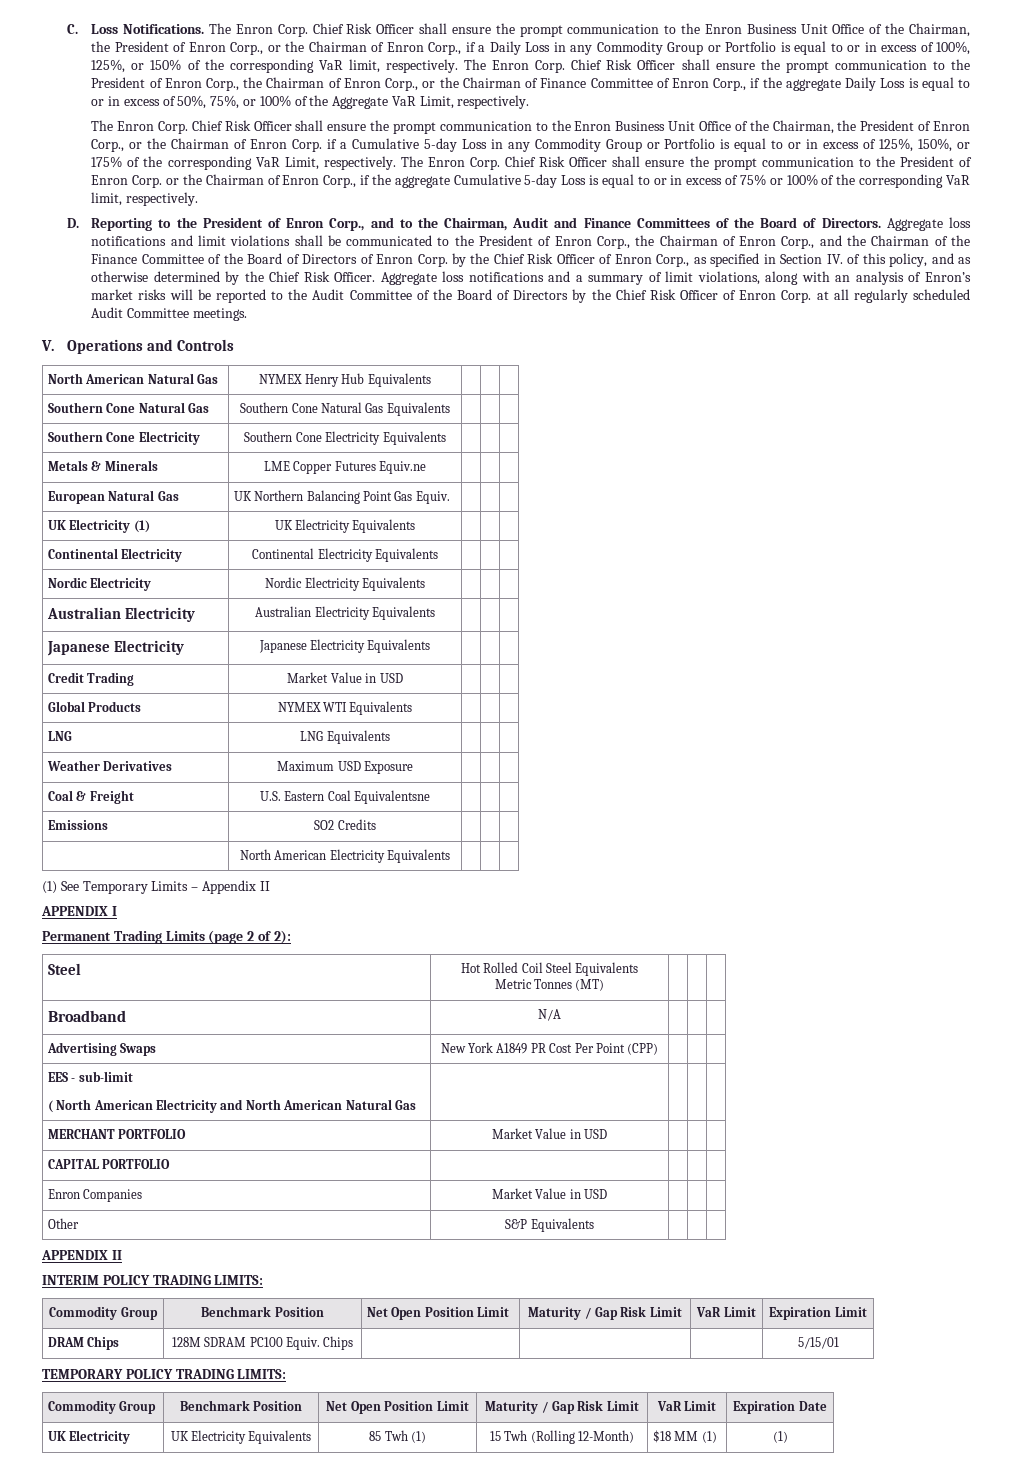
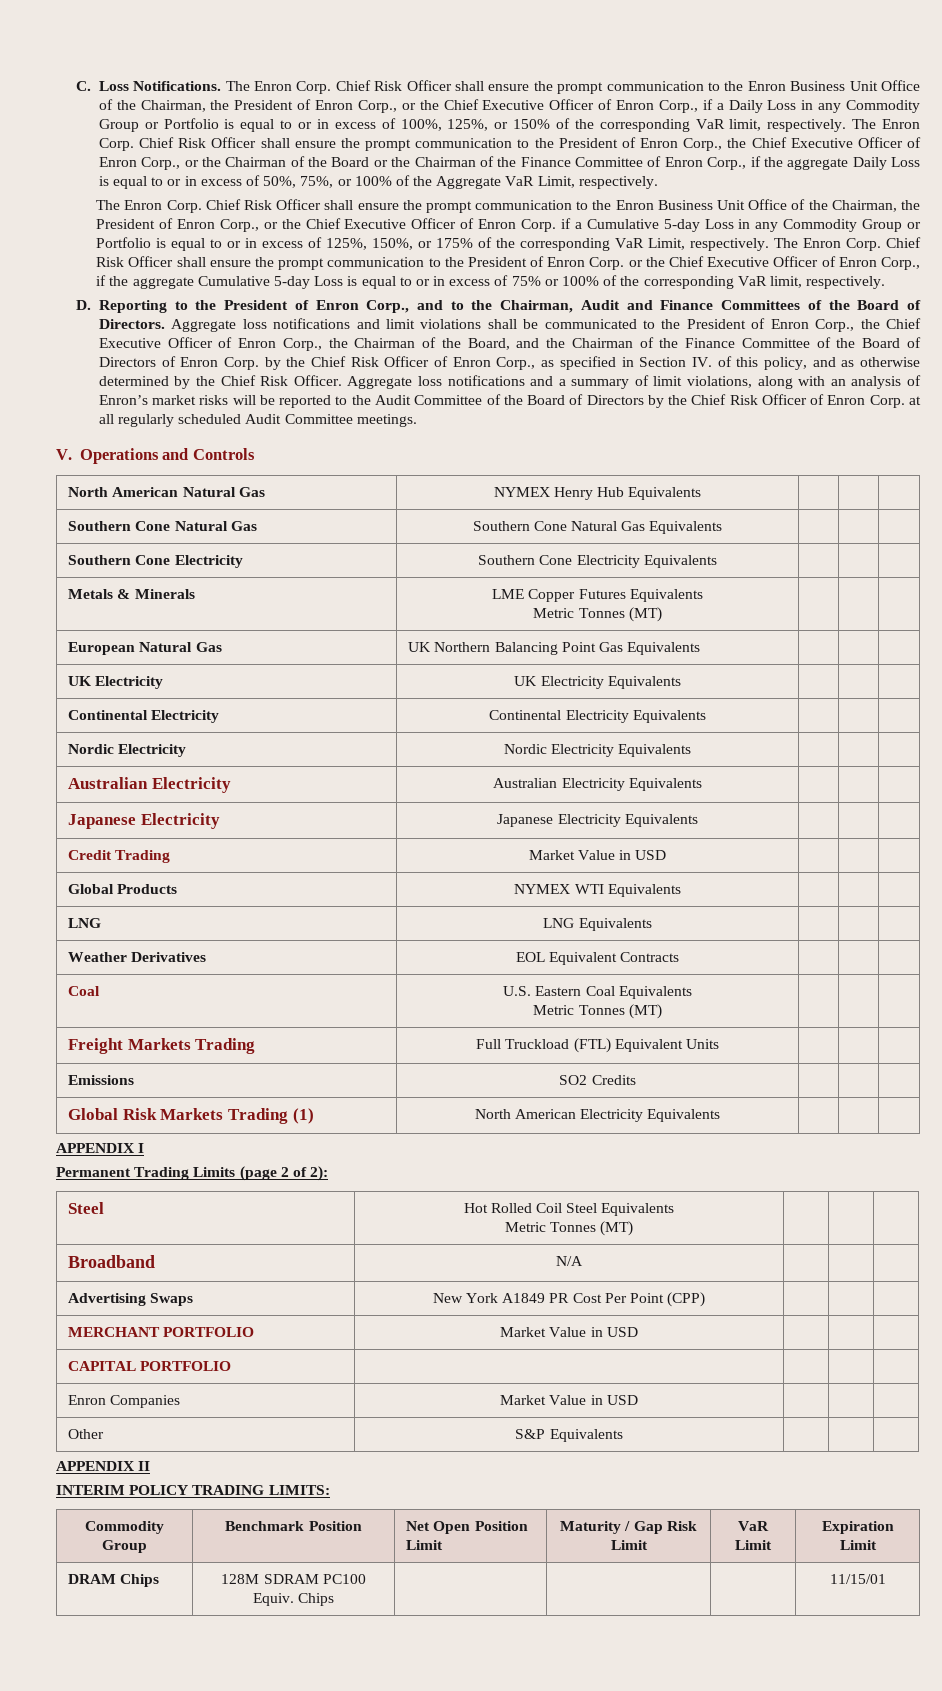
- Chief Risk Officer shall ensure the prompt communication to the Enron Business Unit Office of the Chairman, the President of Enron Corp., or the Chairman of Enron Corp., if a Daily Loss in any Commodity Group or Portfolio is equal to or in excess of 100%, 125%, or 150% of the corresponding VaR limit, respectively.
+ Chief Risk Officer shall ensure the prompt communication to the Enron Business Unit Office of the Chairman, the President of Enron Corp., or the Chief Executive Officer of Enron Corp., if a Daily Loss in any Commodity Group or Portfolio is equal to or in excess of 100%, 125%, or 150% of the corresponding VaR limit, respectively.
- Chief Risk Officer shall ensure the prompt communication to the President of Enron Corp., the Chairman of Enron Corp., or the Chairman of Finance Committee of Enron Corp., if the aggregate Daily Loss is equal to or in excess of 50%, 75%, or 100% of the Aggregate VaR Limit, respectively.
+ Chief Risk Officer shall ensure the prompt communication to the President of Enron Corp., the Chief Executive Officer of Enron Corp., or the Chairman of the Board or the Chairman of the Finance Committee of Enron Corp., if the aggregate Daily Loss is equal to or in excess of 50%, 75%, or 100% of the Aggregate VaR Limit, respectively.
- Chief Risk Officer shall ensure the prompt communication to the Enron Business Unit Office of the Chairman, the President of Enron Corp., or the Chairman of Enron Corp. if a Cumulative 5-day Loss in any Commodity Group or Portfolio is equal to or in excess of 125%, 150%, or 175% of the corresponding VaR Limit, respectively.
+ Chief Risk Officer shall ensure the prompt communication to the Enron Business Unit Office of the Chairman, the President of Enron Corp., or the Chief Executive Officer of Enron Corp. if a Cumulative 5-day Loss in any Commodity Group or Portfolio is equal to or in excess of 125%, 150%, or 175% of the corresponding VaR Limit, respectively.
- Chief Risk Officer shall ensure the prompt communication to the President of Enron Corp. or the Chairman of Enron Corp., if the aggregate Cumulative 5-day Loss is equal to or in excess of 75% or 100% of the corresponding VaR limit, respectively.
+ Chief Risk Officer shall ensure the prompt communication to the President of Enron Corp. or the Chief Executive Officer of Enron Corp., if the aggregate Cumulative 5-day Loss is equal to or in excess of 75% or 100% of the corresponding VaR limit, respectively.
- Aggregate loss notifications and limit violations shall be communicated to the President of Enron Corp., the Chairman of Enron Corp., and the Chairman of the Finance Committee of the Board of Directors of Enron Corp. by the Chief Risk Officer of Enron Corp., as specified in Section IV. of this policy, and as otherwise determined by the Chief Risk Officer.
+ Aggregate loss notifications and limit violations shall be communicated to the President of Enron Corp., the Chief Executive Officer of Enron Corp., the Chairman of the Board, and the Chairman of the Finance Committee of the Board of Directors of Enron Corp. by the Chief Risk Officer of Enron Corp., as specified in Section IV. of this policy, and as otherwise determined by the Chief Risk Officer.
- Metals & Minerals | LME Copper Futures Equiv.ne | | |
+ Metals & Minerals | LME Copper Futures Equivalents
+ Metric Tonnes (MT) | | |
- European Natural Gas | UK Northern Balancing Point Gas Equiv. | | |
- UK Electricity (1) | UK Electricity Equivalents | | |
+ European Natural Gas | UK Northern Balancing Point Gas Equivalents | | |
+ UK Electricity | UK Electricity Equivalents | | |
- Weather Derivatives | Maximum USD Exposure | | |
- Coal & Freight | U.S. Eastern Coal Equivalentsne | | |
+ Weather Derivatives | EOL Equivalent Contracts | | |
+ Coal | U.S. Eastern Coal Equivalents
+ Metric Tonnes (MT) | | |
+ Freight Markets Trading | Full Truckload (FTL) Equivalent Units | | |
  Emissions | SO2 Credits | | |
- | North American Electricity Equivalents | | |
- (1) See Temporary Limits – Appendix II
+ Global Risk Markets Trading (1) | North American Electricity Equivalents | | |
- EES - sub-limit
- ( North American Electricity and North American Natural Gas | | | |
- DRAM Chips | 128M SDRAM PC100 Equiv. Chips | | | | 5/15/01
- TEMPORARY POLICY TRADING LIMITS:
- Commodity Group | Benchmark Position | Net Open Position Limit | Maturity / Gap Risk Limit | VaR Limit | Expiration Date
- UK Electricity | UK Electricity Equivalents | 85 Twh (1) | 15 Twh (Rolling 12-Month) | $18 MM (1) | (1)
+ DRAM Chips | 128M SDRAM PC100 Equiv. Chips | | | | 11/15/01

